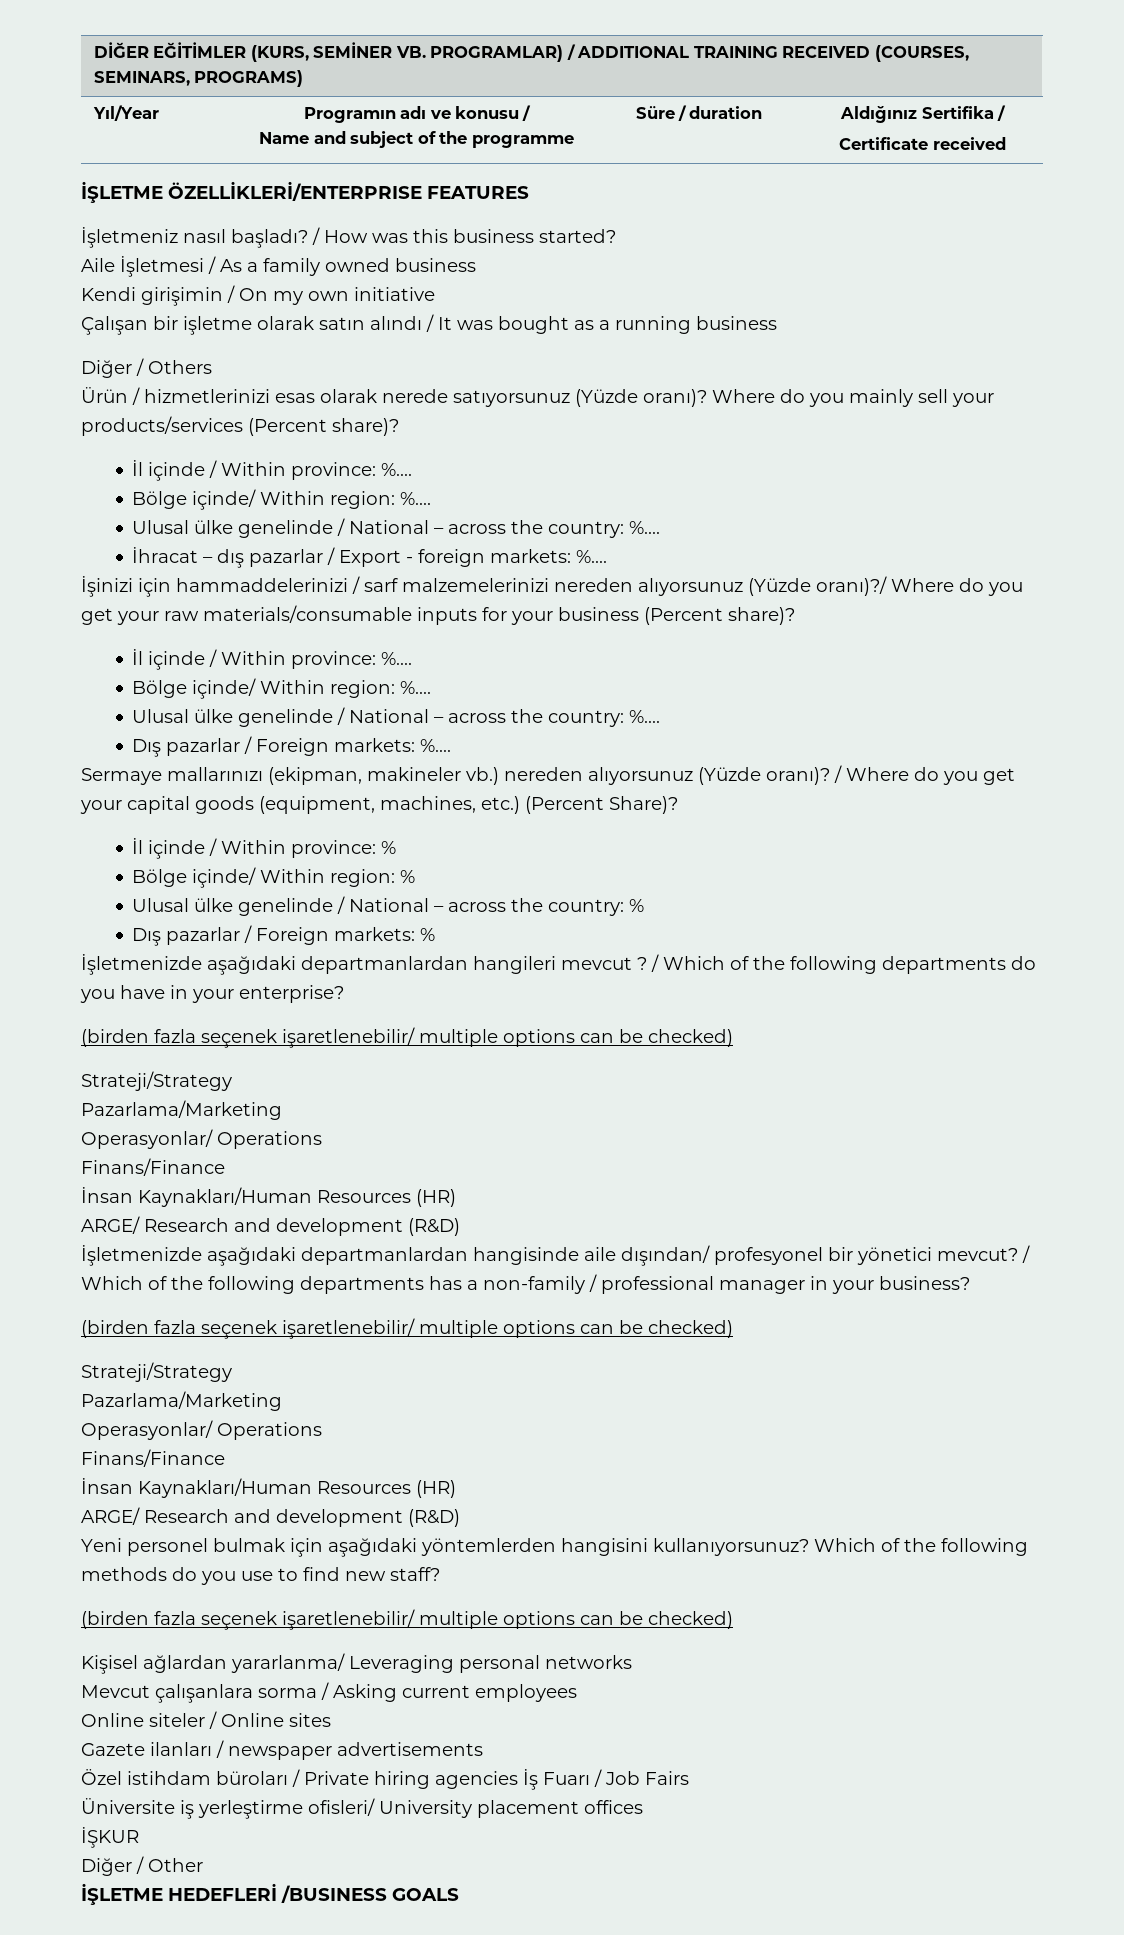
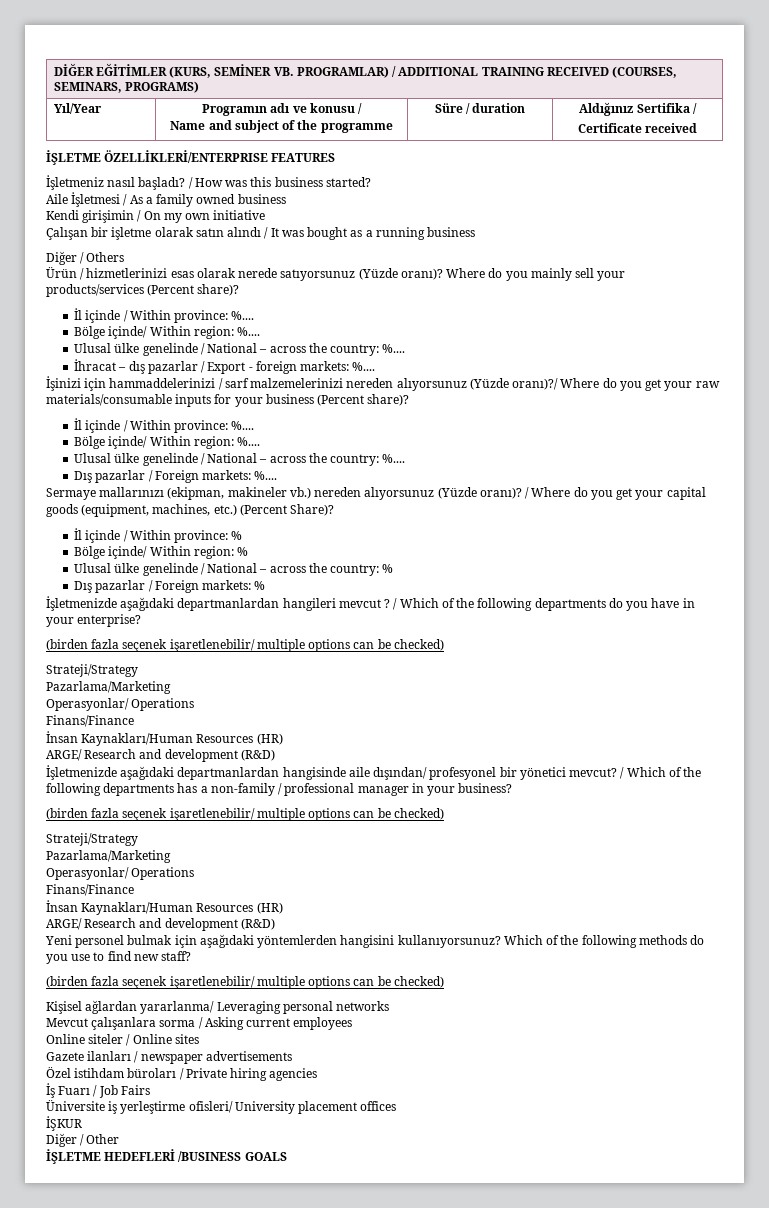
- Özel istihdam büroları / Private hiring agencies İş Fuarı / Job Fairs
+ Özel istihdam büroları / Private hiring agencies
+ İş Fuarı / Job Fairs

